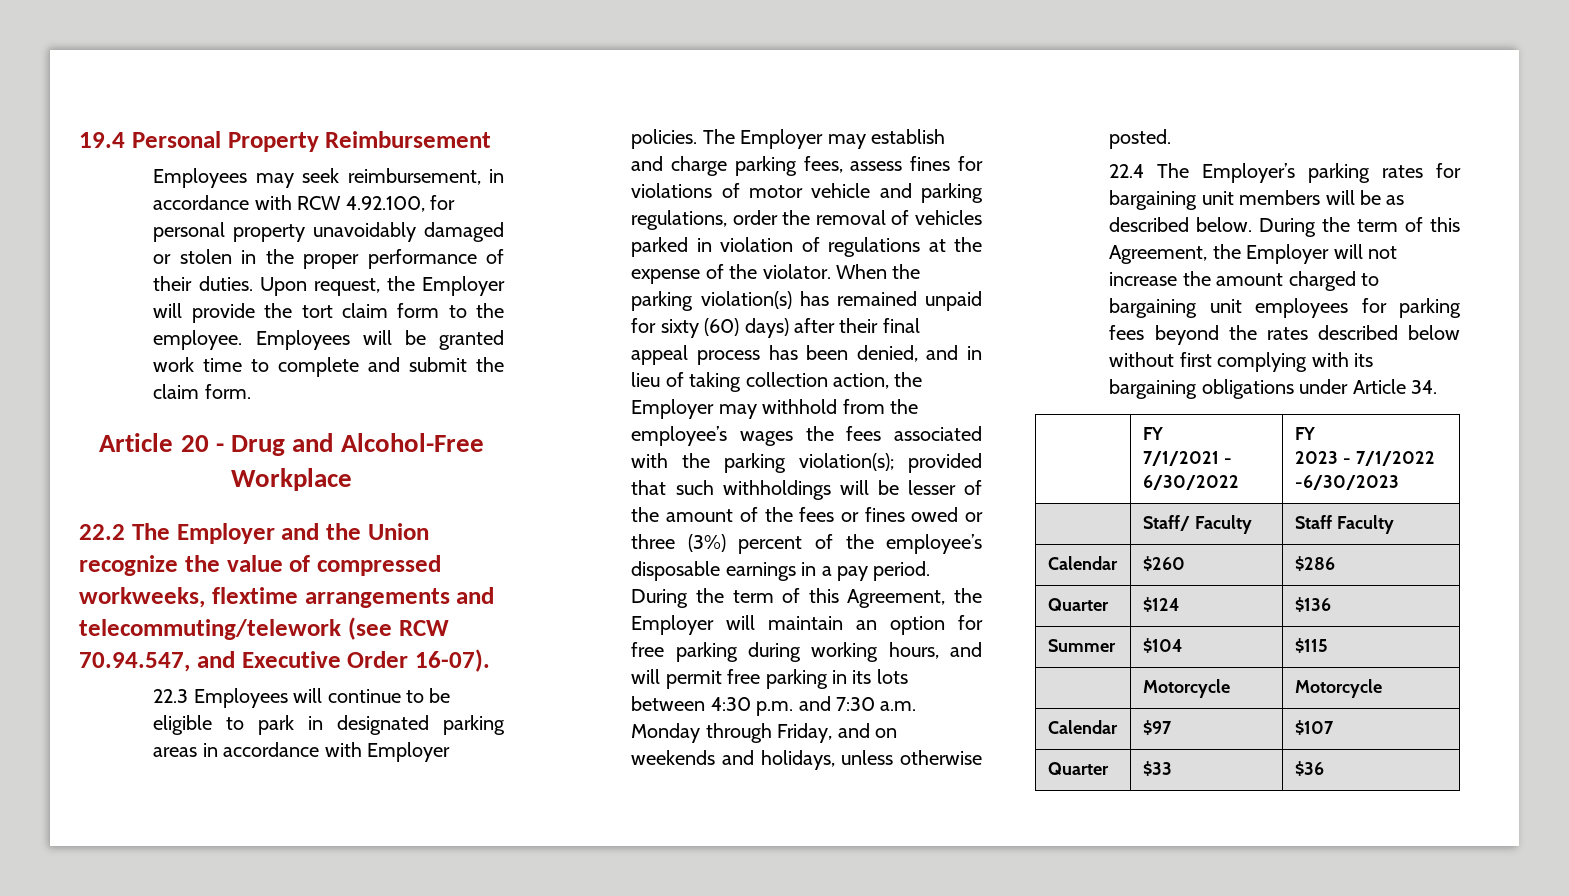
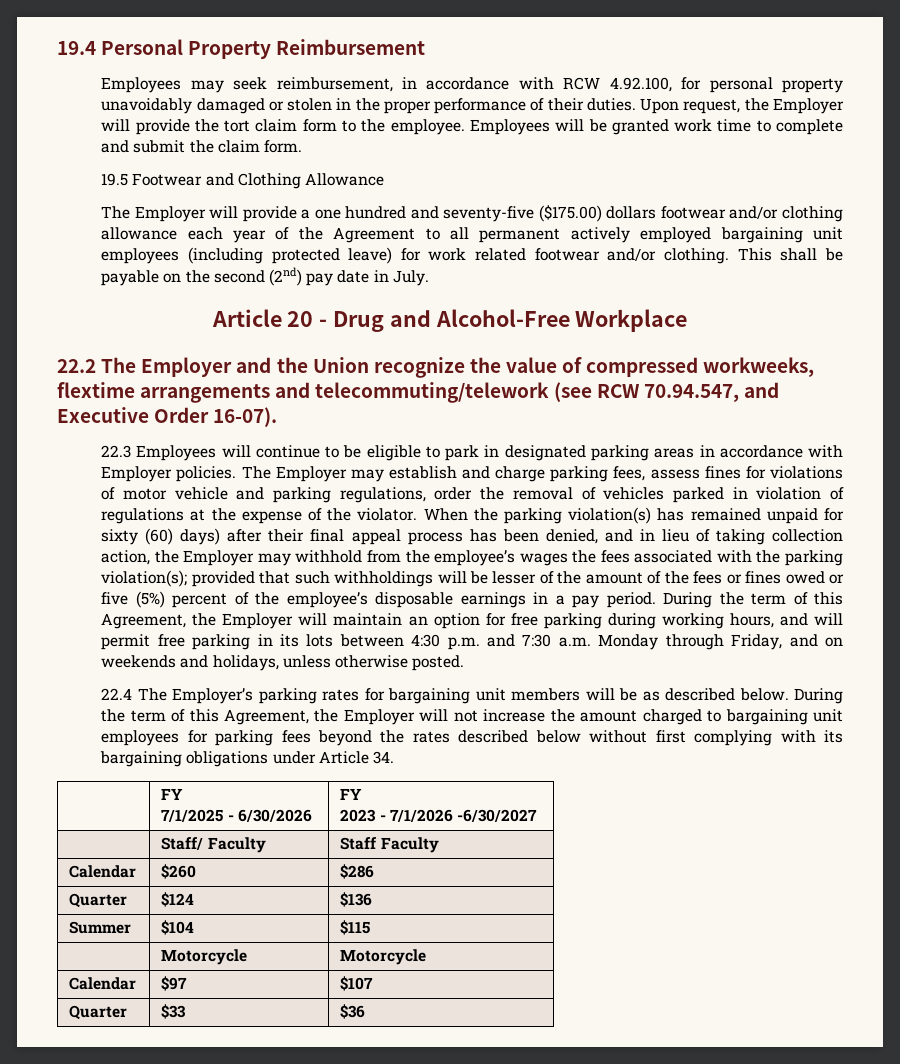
+ 19.5 Footwear and Clothing Allowance
+ The Employer will provide a one hundred and seventy-five ($175.00) dollars footwear and/or clothing allowance each year of the Agreement to all permanent actively employed bargaining unit employees (including protected leave) for work related footwear and/or clothing. This shall be payable on the second (2nd) pay date in July.
- provided that such withholdings will be lesser of the amount of the fees or fines owed or three (3%) percent of the employee’s disposable earnings in a pay period.
+ provided that such withholdings will be lesser of the amount of the fees or fines owed or five (5%) percent of the employee’s disposable earnings in a pay period.
  During the term of this Agreement, the Employer will not increase the amount charged to bargaining unit employees for parking fees beyond the rates described below without first complying with its bargaining obligations under Article 34.
  | FY
- 7/1/2021 - 6/30/2022 | FY
- 2023 - 7/1/2022 -6/30/2023
+ 7/1/2025 - 6/30/2026 | FY
+ 2023 - 7/1/2026 -6/30/2027

